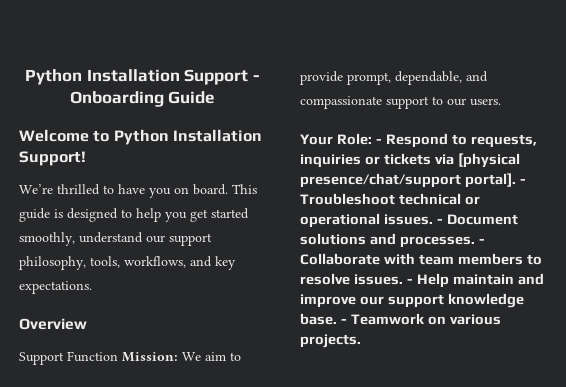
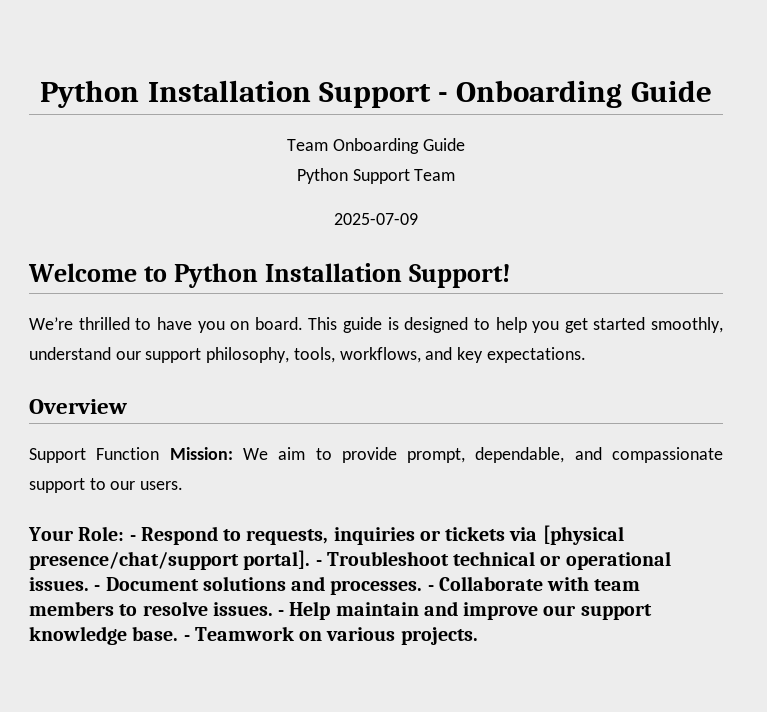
+ Team Onboarding Guide
+ Python Support Team
+ 2025-07-09

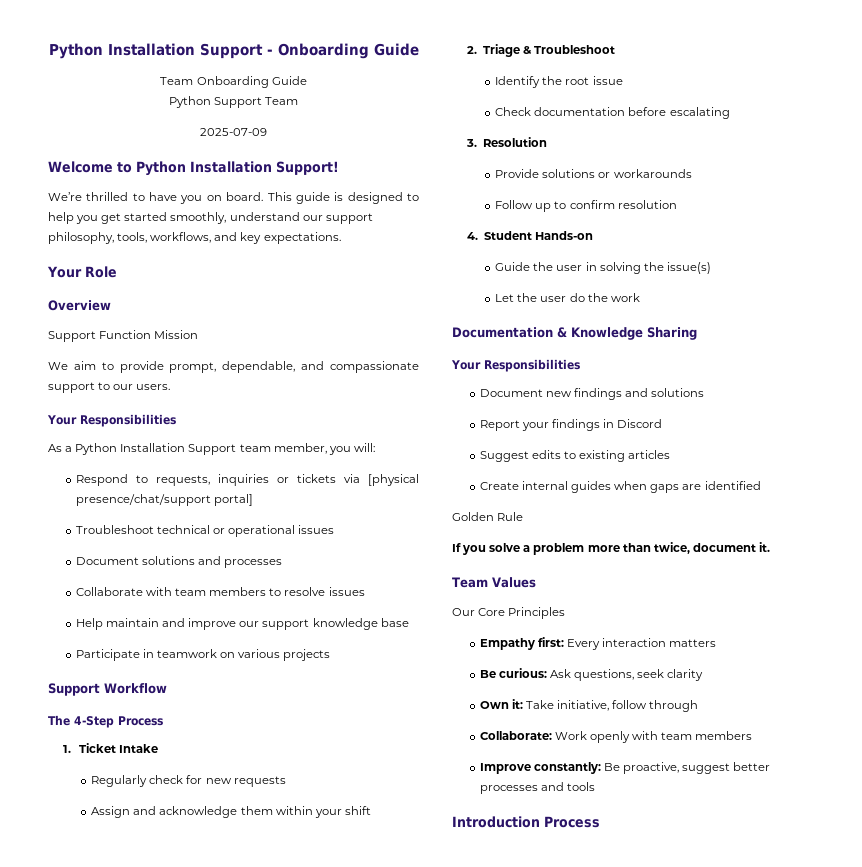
+ Your Role
- Support Function Mission: We aim to provide prompt, dependable, and compassionate support to our users.
- Your Role: - Respond to requests, inquiries or tickets via [physical presence/chat/support portal]. - Troubleshoot technical or operational issues. - Document solutions and processes. - Collaborate with team members to resolve issues. - Help maintain and improve our support knowledge base. - Teamwork on various projects.
+ Support Function Mission
+ We aim to provide prompt, dependable, and compassionate support to our users.
+ Your Responsibilities
+ As a Python Installation Support team member, you will:
+ Respond to requests, inquiries or tickets via [physical presence/chat/support portal]
+ Troubleshoot technical or operational issues
+ Document solutions and processes
+ Collaborate with team members to resolve issues
+ Help maintain and improve our support knowledge base
+ Participate in teamwork on various projects
+ Support Workflow
+ The 4-Step Process
+ 1. Ticket Intake
+ Regularly check for new requests
+ Assign and acknowledge them within your shift
+ 2. Triage & Troubleshoot
+ Identify the root issue
+ Check documentation before escalating
+ 3. Resolution
+ Provide solutions or workarounds
+ Follow up to confirm resolution
+ 4. Student Hands-on
+ Guide the user in solving the issue(s)
+ Let the user do the work
+ Documentation & Knowledge Sharing
+ Your Responsibilities
+ Document new findings and solutions
+ Report your findings in Discord
+ Suggest edits to existing articles
+ Create internal guides when gaps are identified
+ Golden Rule
+ If you solve a problem more than twice, document it.
+ Team Values
+ Our Core Principles
+ Empathy first: Every interaction matters
+ Be curious: Ask questions, seek clarity
+ Own it: Take initiative, follow through
+ Collaborate: Work openly with team members
+ Improve constantly: Be proactive, suggest better processes and tools
+ Introduction Process

